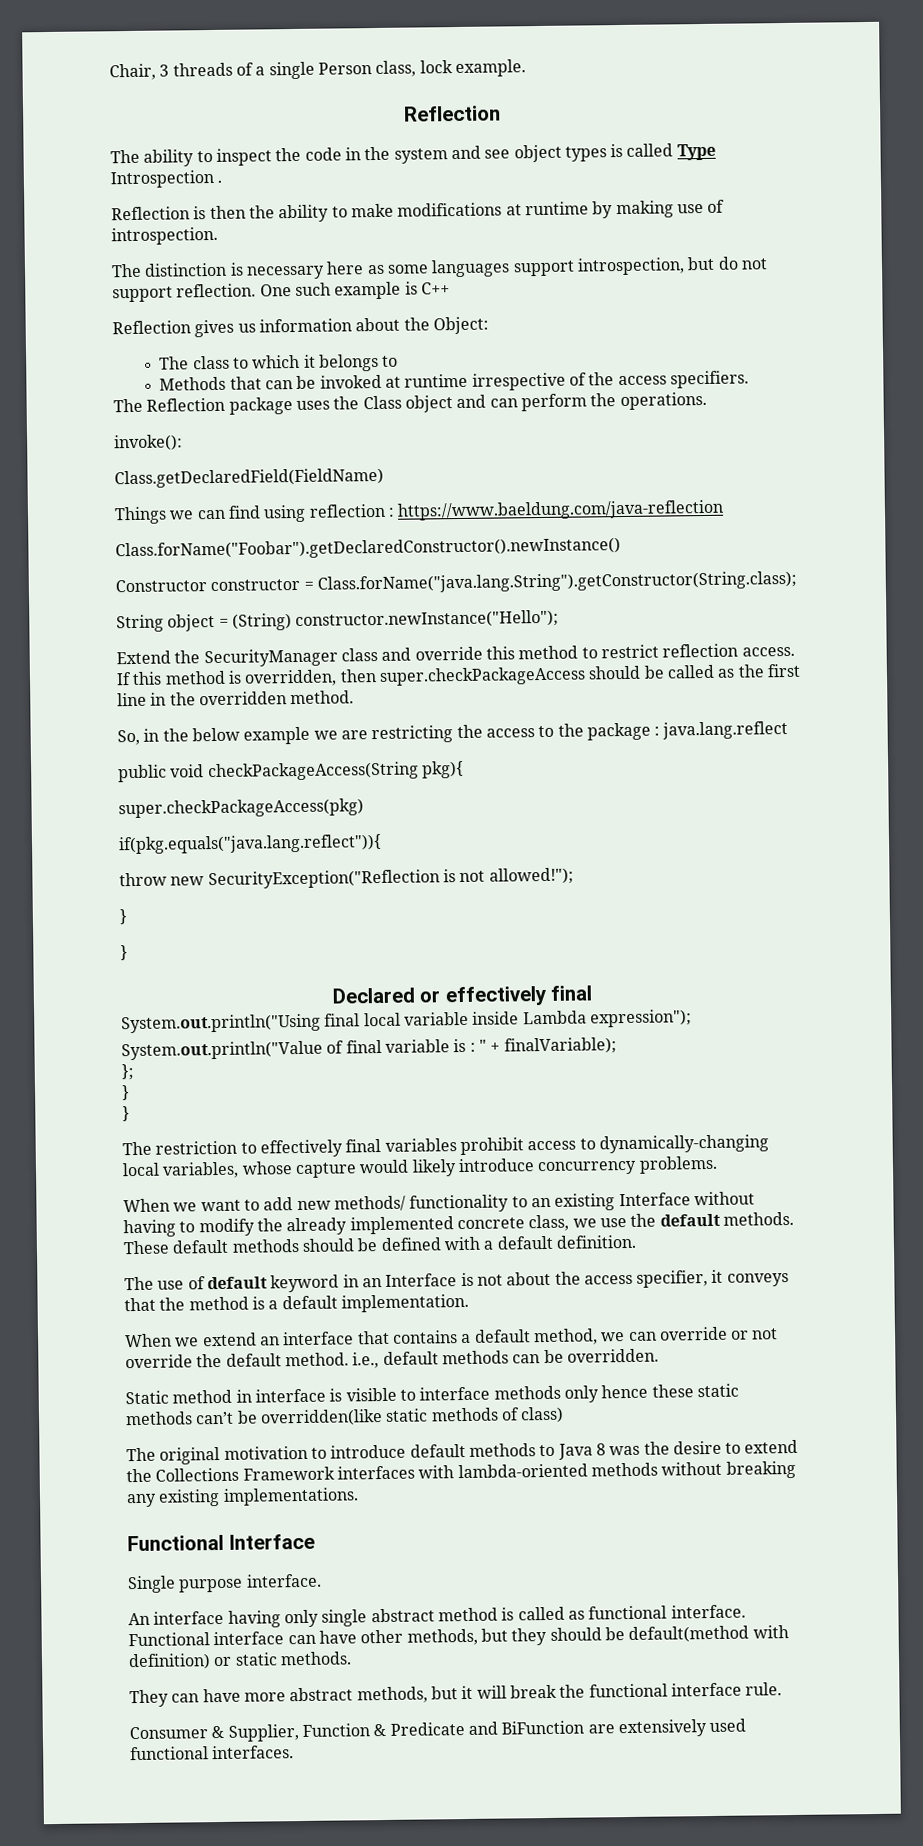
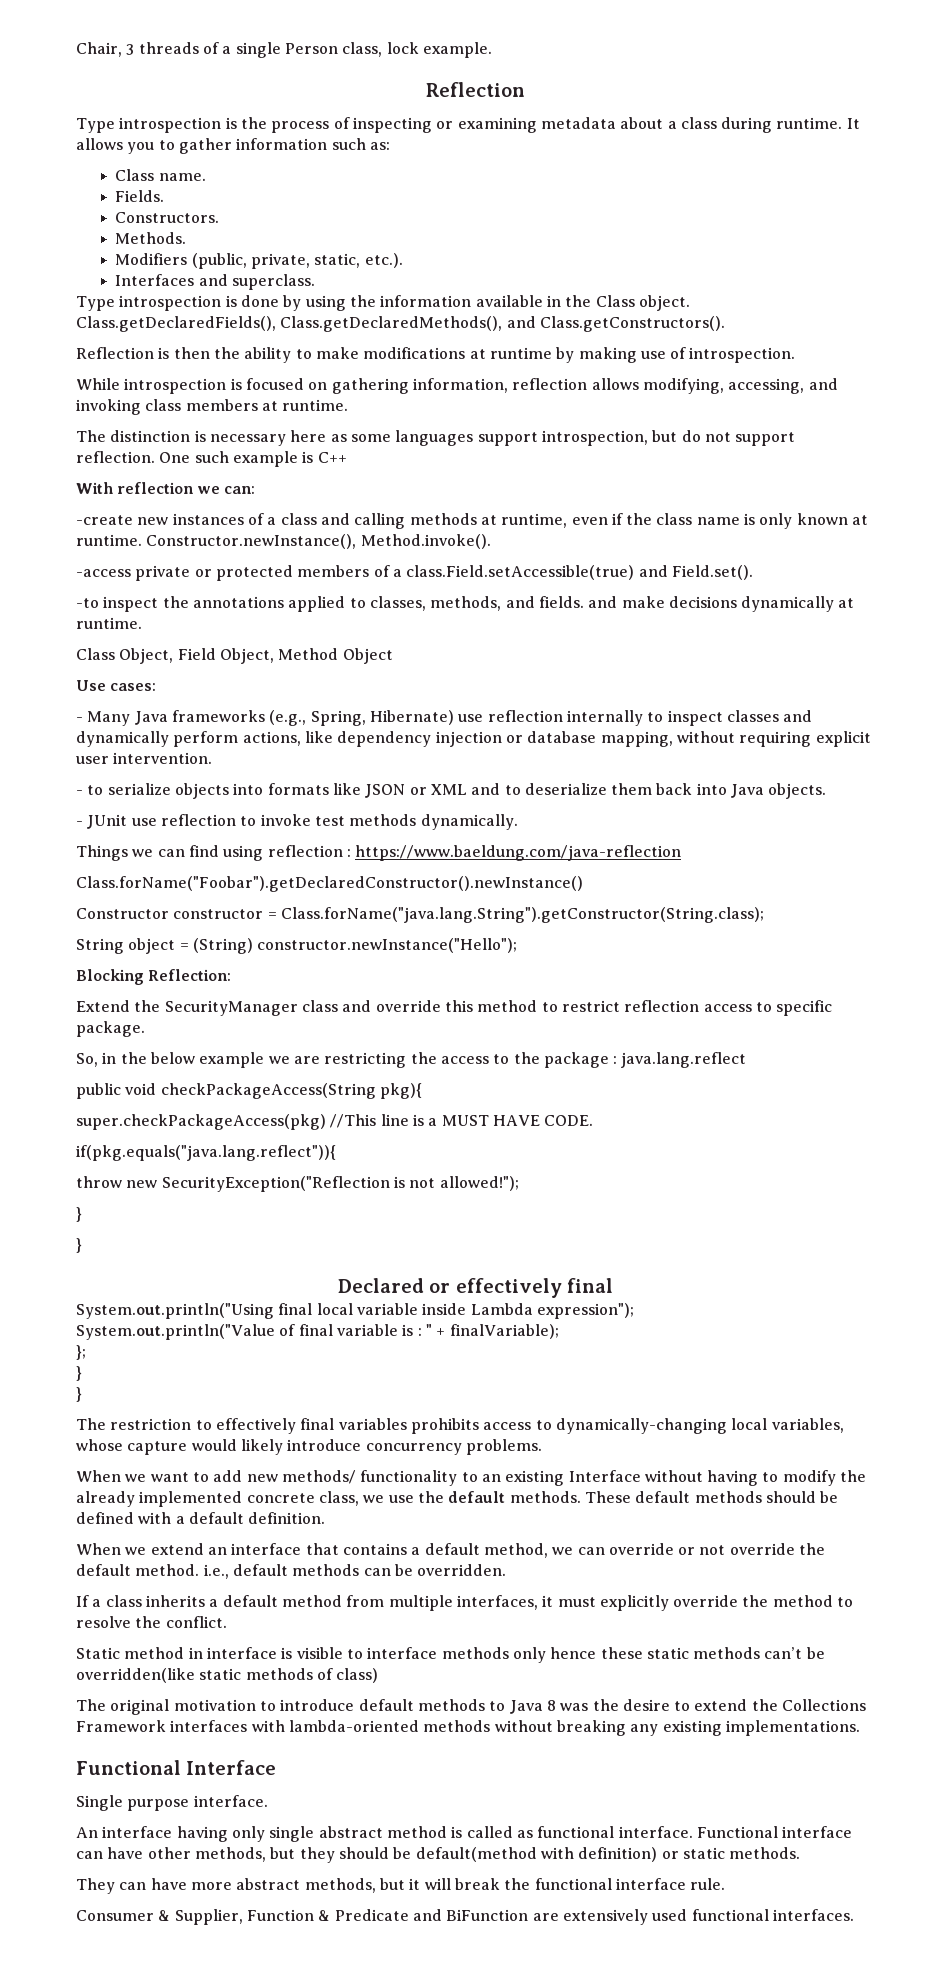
- The ability to inspect the code in the system and see object types is called Type Introspection .
+ Type introspection is the process of inspecting or examining metadata about a class during runtime. It allows you to gather information such as:
+ Class name.
+ Fields.
+ Constructors.
+ Methods.
+ Modifiers (public, private, static, etc.).
+ Interfaces and superclass.
+ Type introspection is done by using the information available in the Class object. Class.getDeclaredFields(), Class.getDeclaredMethods(), and Class.getConstructors().
+ While introspection is focused on gathering information, reflection allows modifying, accessing, and invoking class members at runtime.
- Reflection gives us information about the Object:
- The class to which it belongs to
- Methods that can be invoked at runtime irrespective of the access specifiers.
- The Reflection package uses the Class object and can perform the operations.
- invoke():
- Class.getDeclaredField(FieldName)
+ With reflection we can:
+ -create new instances of a class and calling methods at runtime, even if the class name is only known at runtime. Constructor.newInstance(), Method.invoke().
+ -access private or protected members of a class.Field.setAccessible(true) and Field.set().
+ -to inspect the annotations applied to classes, methods, and fields. and make decisions dynamically at runtime.
+ Class Object, Field Object, Method Object
+ Use cases:
+ - Many Java frameworks (e.g., Spring, Hibernate) use reflection internally to inspect classes and dynamically perform actions, like dependency injection or database mapping, without requiring explicit user intervention.
+ - to serialize objects into formats like JSON or XML and to deserialize them back into Java objects.
+ - JUnit use reflection to invoke test methods dynamically.
+ Blocking Reflection:
- Extend the SecurityManager class and override this method to restrict reflection access. If this method is overridden, then super.checkPackageAccess should be called as the first line in the overridden method.
+ Extend the SecurityManager class and override this method to restrict reflection access to specific package.
- super.checkPackageAccess(pkg)
+ super.checkPackageAccess(pkg) //This line is a MUST HAVE CODE.
- The restriction to effectively final variables prohibit access to dynamically-changing local variables, whose capture would likely introduce concurrency problems.
+ The restriction to effectively final variables prohibits access to dynamically-changing local variables, whose capture would likely introduce concurrency problems.
- The use of default keyword in an Interface is not about the access specifier, it conveys that the method is a default implementation.
+ If a class inherits a default method from multiple interfaces, it must explicitly override the method to resolve the conflict.

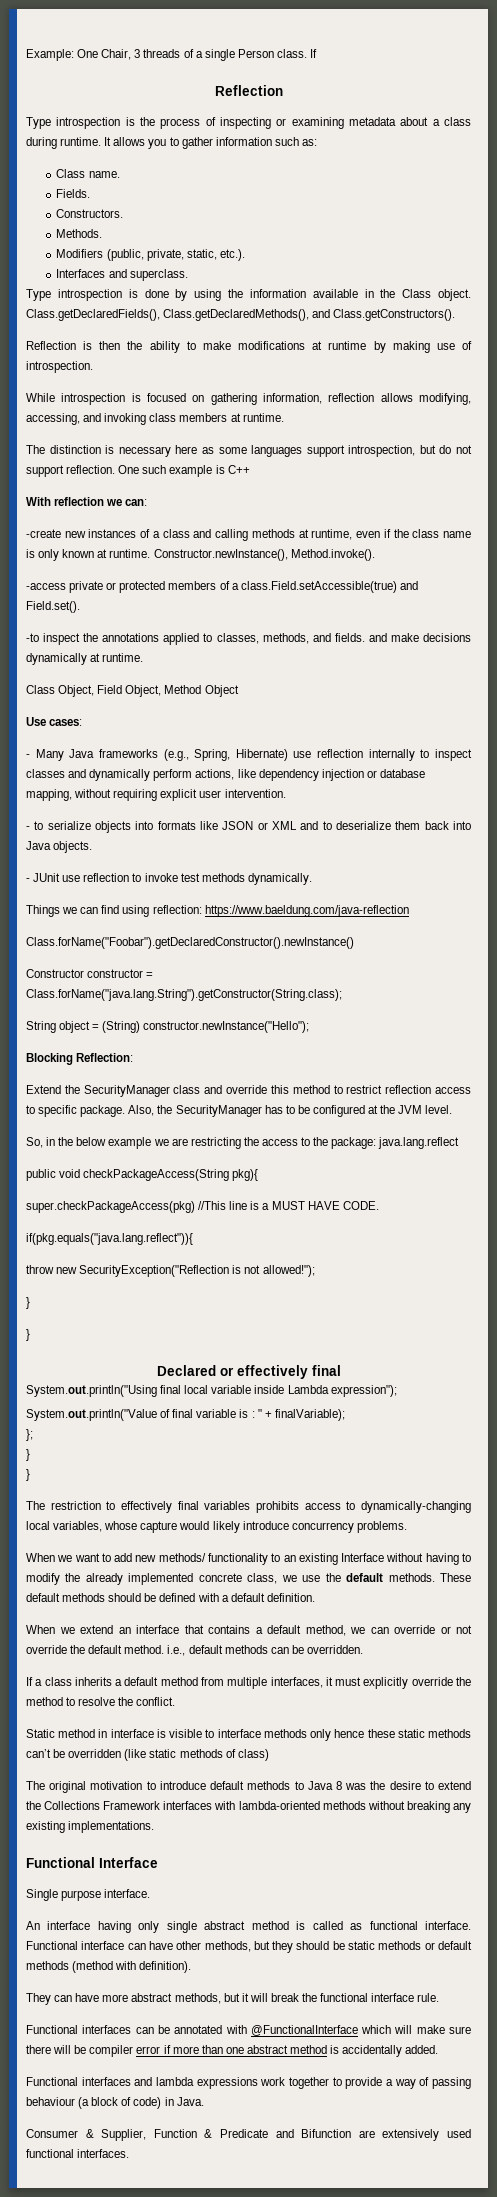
- Chair, 3 threads of a single Person class, lock example.
+ Example: One Chair, 3 threads of a single Person class. If
- Things we can find using reflection : https://www.baeldung.com/java-reflection
+ Things we can find using reflection: https://www.baeldung.com/java-reflection
+ Also, the SecurityManager has to be configured at the JVM level.
- So, in the below example we are restricting the access to the package : java.lang.reflect
+ So, in the below example we are restricting the access to the package: java.lang.reflect
- Static method in interface is visible to interface methods only hence these static methods can’t be overridden(like static methods of class)
+ Static method in interface is visible to interface methods only hence these static methods can’t be overridden (like static methods of class)
- Functional interface can have other methods, but they should be default(method with definition) or static methods.
+ Functional interface can have other methods, but they should be static methods or default methods (method with definition).
+ Functional interfaces can be annotated with @FunctionalInterface which will make sure there will be compiler error if more than one abstract method is accidentally added.
+ Functional interfaces and lambda expressions work together to provide a way of passing behaviour (a block of code) in Java.
- Consumer & Supplier, Function & Predicate and BiFunction are extensively used functional interfaces.
+ Consumer & Supplier, Function & Predicate and Bifunction are extensively used functional interfaces.

